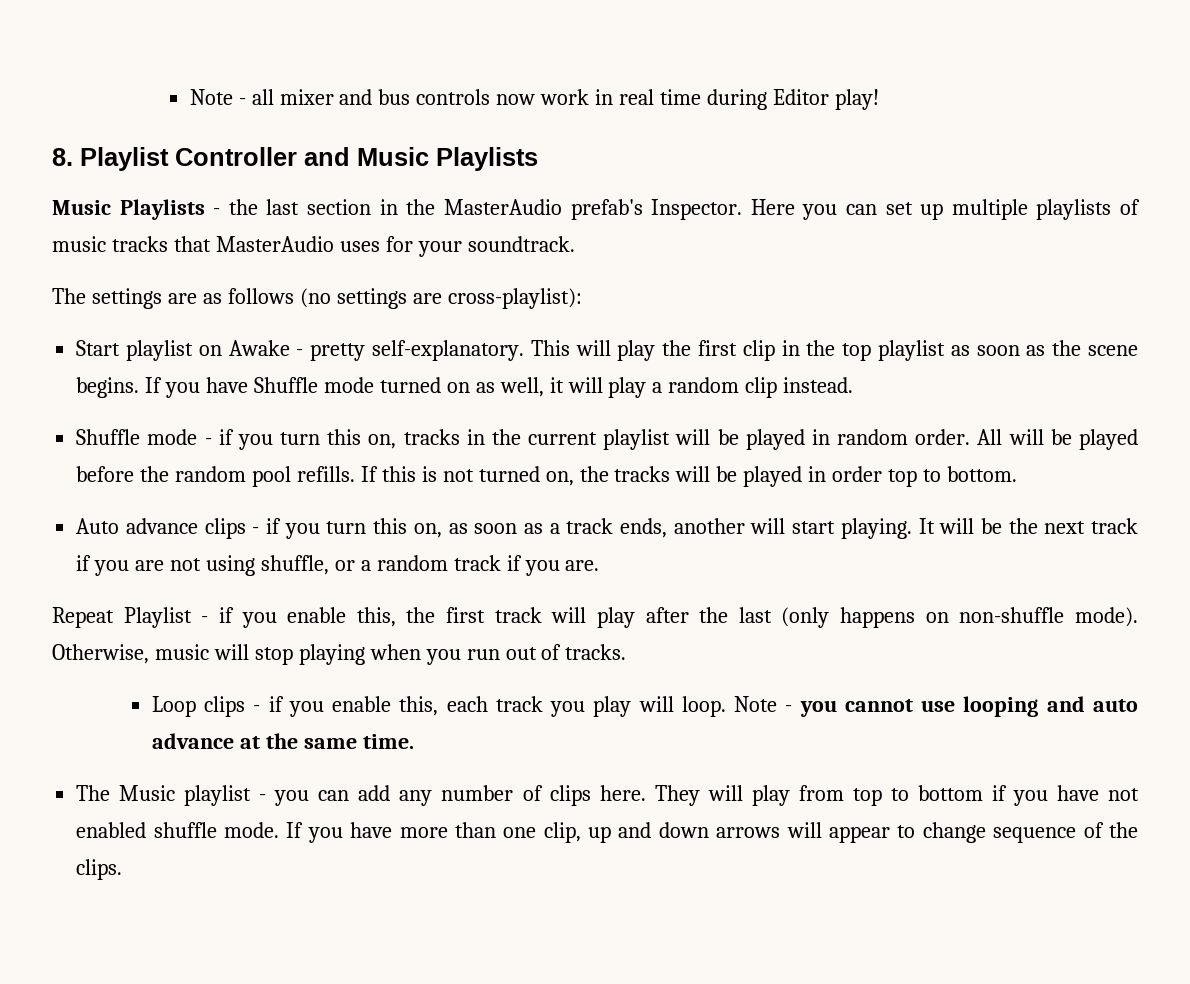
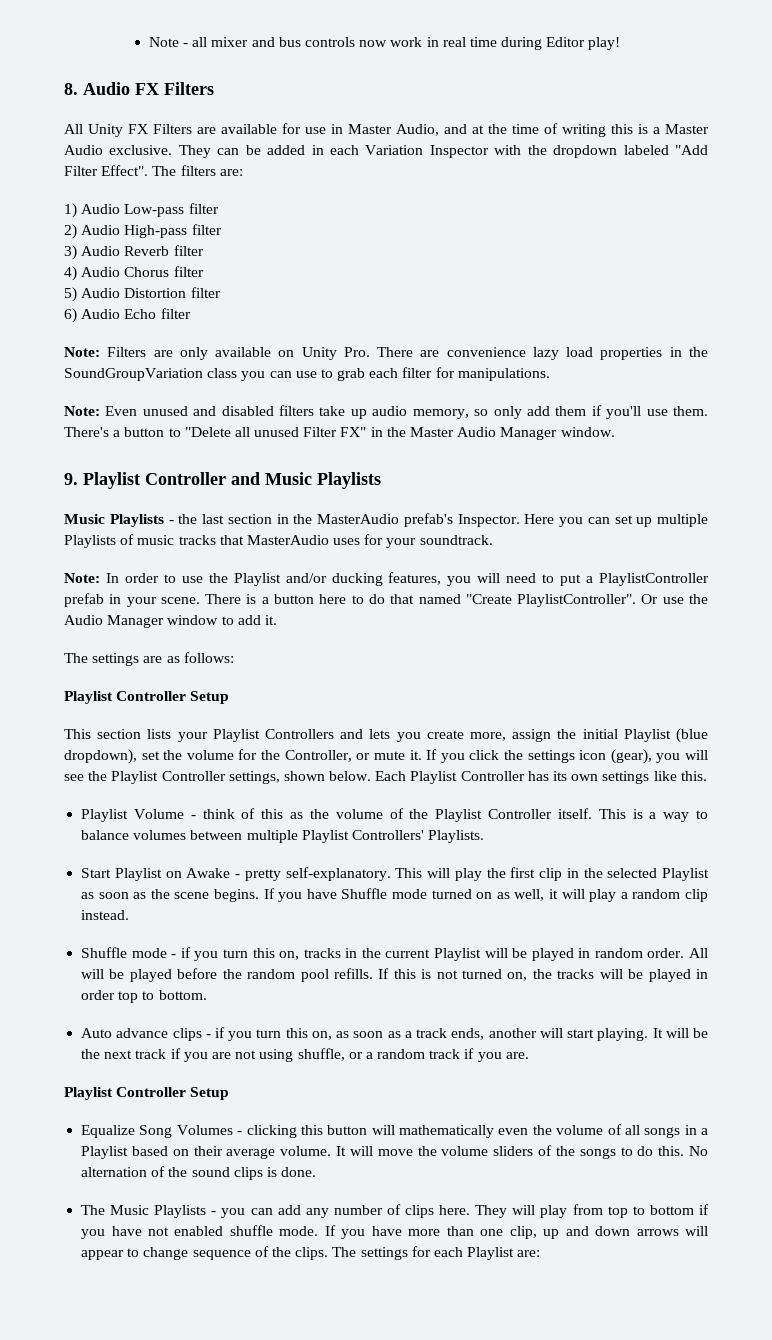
- 8. Playlist Controller and Music Playlists
+ 8. Audio FX Filters
+ All Unity FX Filters are available for use in Master Audio, and at the time of writing this is a Master Audio exclusive. They can be added in each Variation Inspector with the dropdown labeled "Add Filter Effect". The filters are:
+ 1) Audio Low-pass filter
+ 2) Audio High-pass filter
+ 3) Audio Reverb filter
+ 4) Audio Chorus filter
+ 5) Audio Distortion filter
+ 6) Audio Echo filter
+ Note: Filters are only available on Unity Pro. There are convenience lazy load properties in the SoundGroupVariation class you can use to grab each filter for manipulations.
+ Note: Even unused and disabled filters take up audio memory, so only add them if you'll use them. There's a button to "Delete all unused Filter FX" in the Master Audio Manager window.
+ 9. Playlist Controller and Music Playlists
- Here you can set up multiple playlists of music tracks that MasterAudio uses for your soundtrack.
+ Here you can set up multiple Playlists of music tracks that MasterAudio uses for your soundtrack.
- The settings are as follows (no settings are cross-playlist):
+ Note: In order to use the Playlist and/or ducking features, you will need to put a PlaylistController prefab in your scene. There is a button here to do that named "Create PlaylistController". Or use the Audio Manager window to add it.
+ The settings are as follows:
+ Playlist Controller Setup
+ This section lists your Playlist Controllers and lets you create more, assign the initial Playlist (blue dropdown), set the volume for the Controller, or mute it. If you click the settings icon (gear), you will see the Playlist Controller settings, shown below. Each Playlist Controller has its own settings like this.
+ Playlist Volume - think of this as the volume of the Playlist Controller itself. This is a way to balance volumes between multiple Playlist Controllers' Playlists.
- Start playlist on Awake - pretty self-explanatory.
+ Start Playlist on Awake - pretty self-explanatory.
- This will play the first clip in the top playlist as soon as the scene begins.
+ This will play the first clip in the selected Playlist as soon as the scene begins.
- Shuffle mode - if you turn this on, tracks in the current playlist will be played in random order.
+ Shuffle mode - if you turn this on, tracks in the current Playlist will be played in random order.
  It will be the next track if you are not using shuffle, or a random track if you are.
- Repeat Playlist - if you enable this, the first track will play after the last (only happens on non-shuffle mode). Otherwise, music will stop playing when you run out of tracks.
- Loop clips - if you enable this, each track you play will loop. Note - you cannot use looping and auto advance at the same time.
+ Playlist Controller Setup
+ Equalize Song Volumes - clicking this button will mathematically even the volume of all songs in a Playlist based on their average volume. It will move the volume sliders of the songs to do this. No alternation of the sound clips is done.
- The Music playlist - you can add any number of clips here.
+ The Music Playlists - you can add any number of clips here.
+ The settings for each Playlist are:

